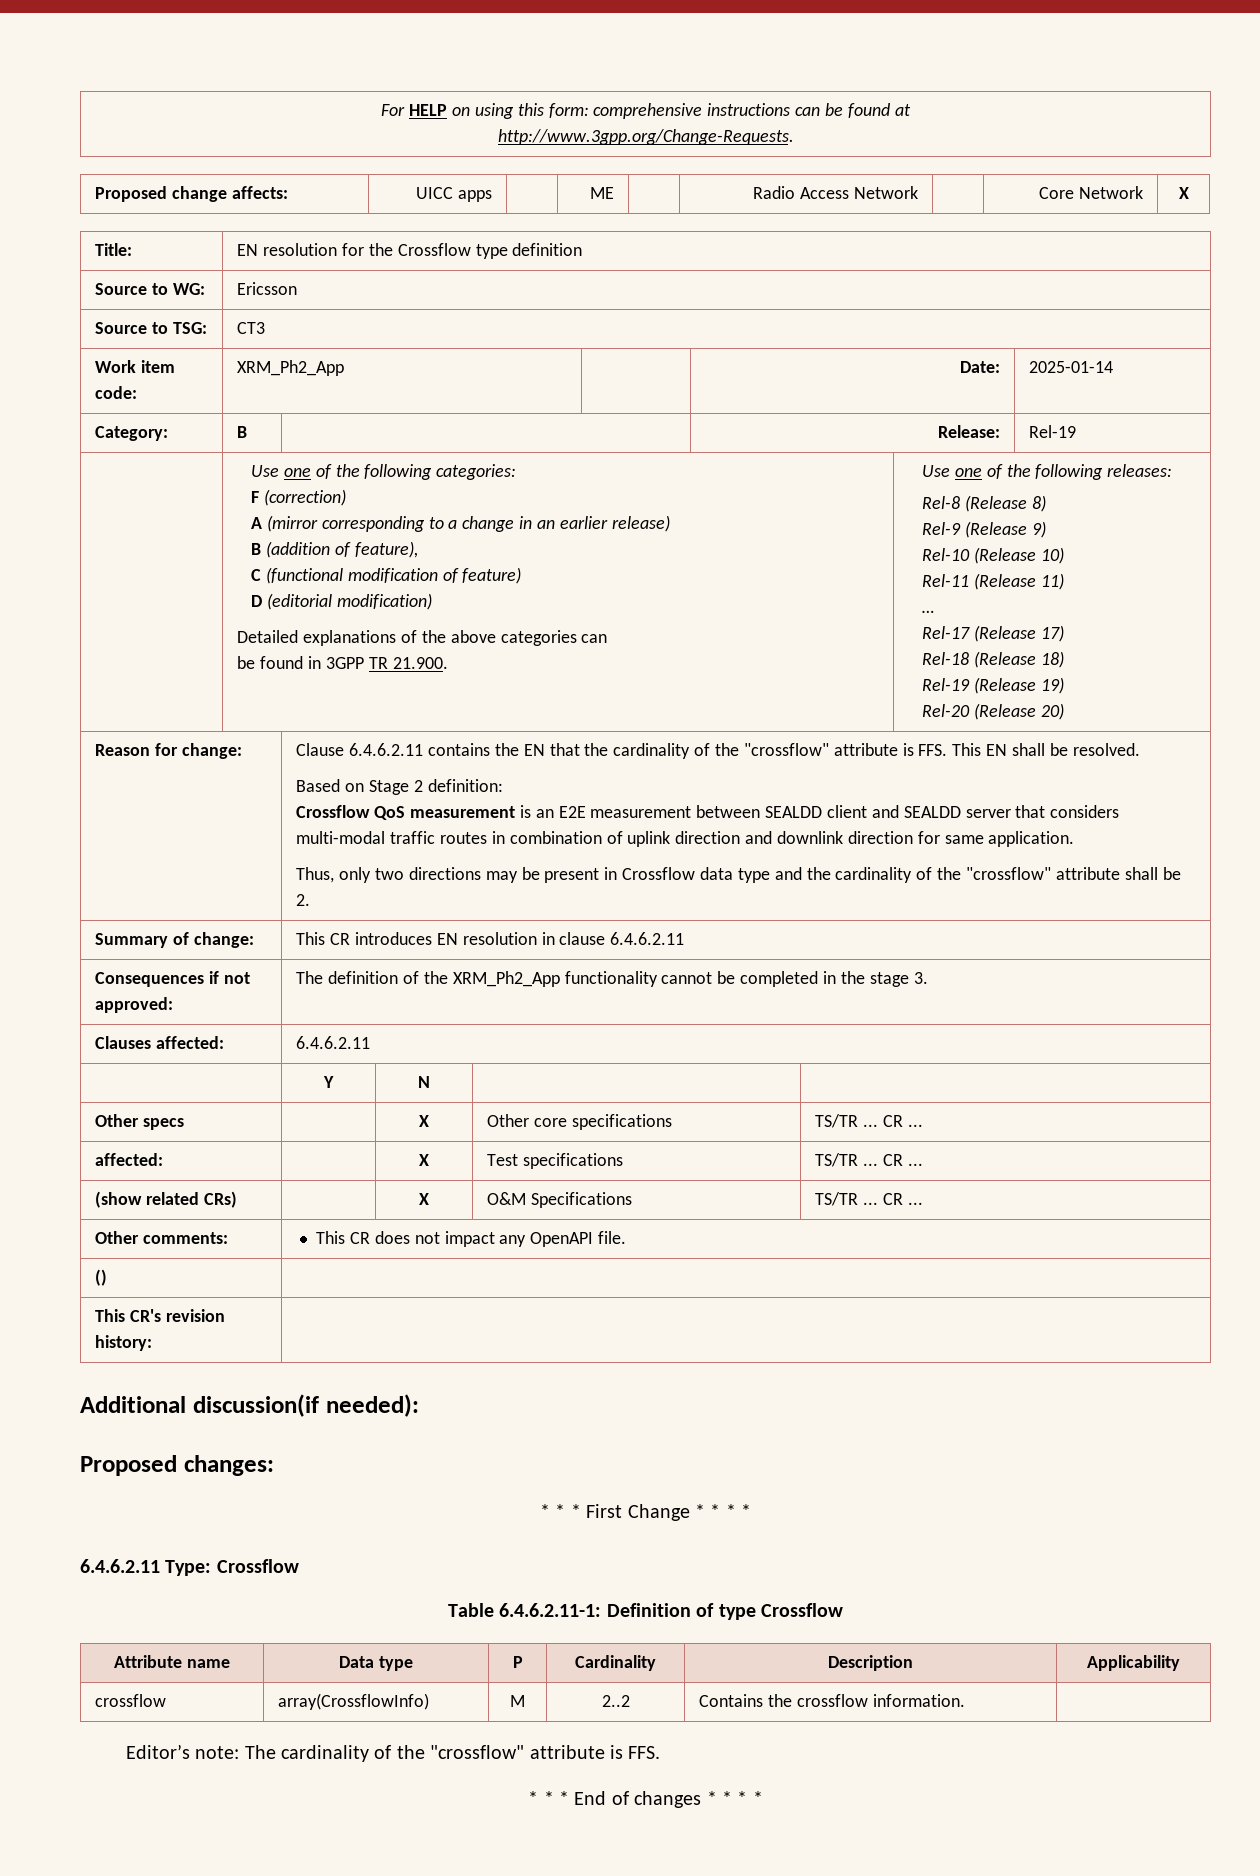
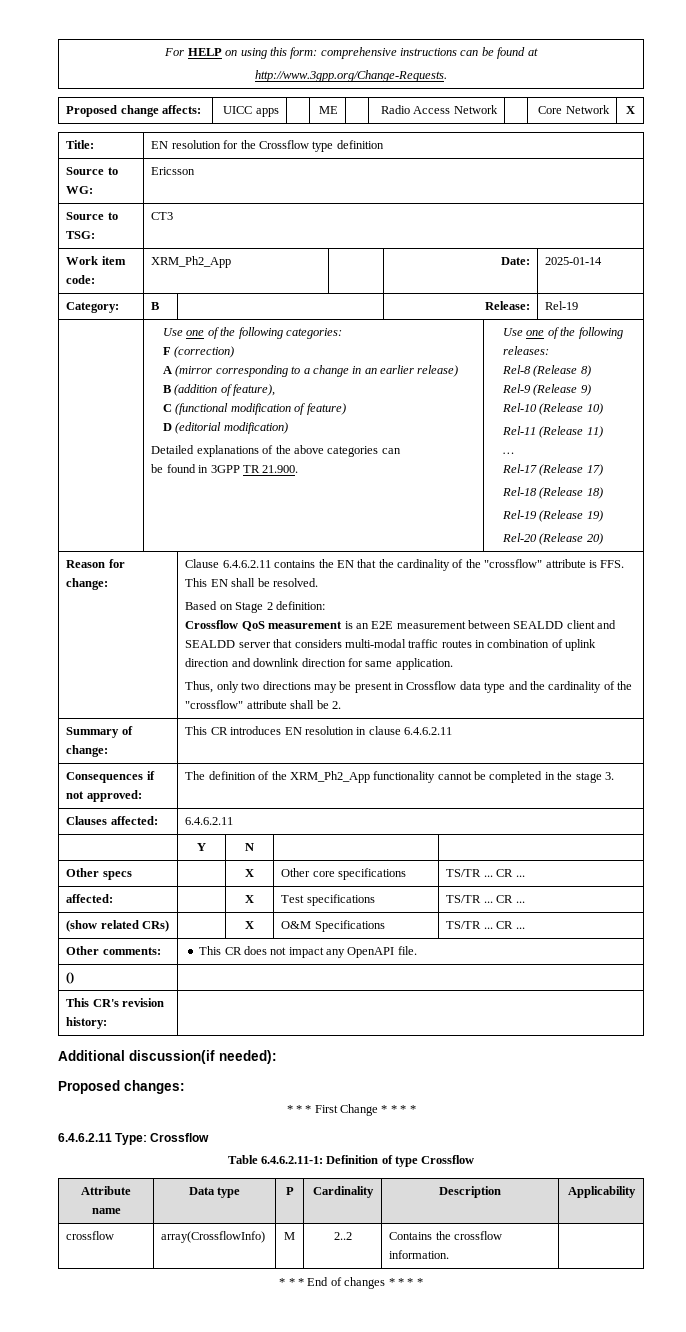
- Editor’s note: The cardinality of the "crossflow" attribute is FFS.

